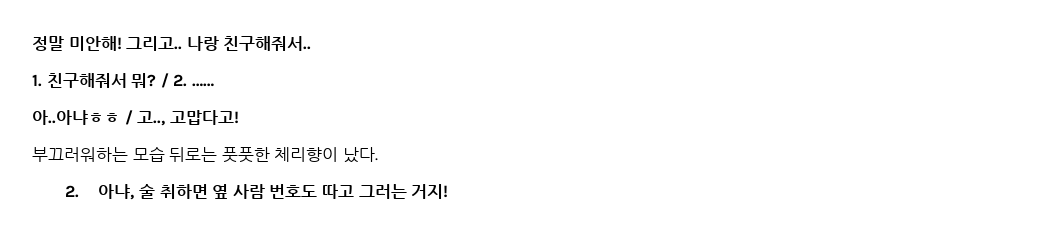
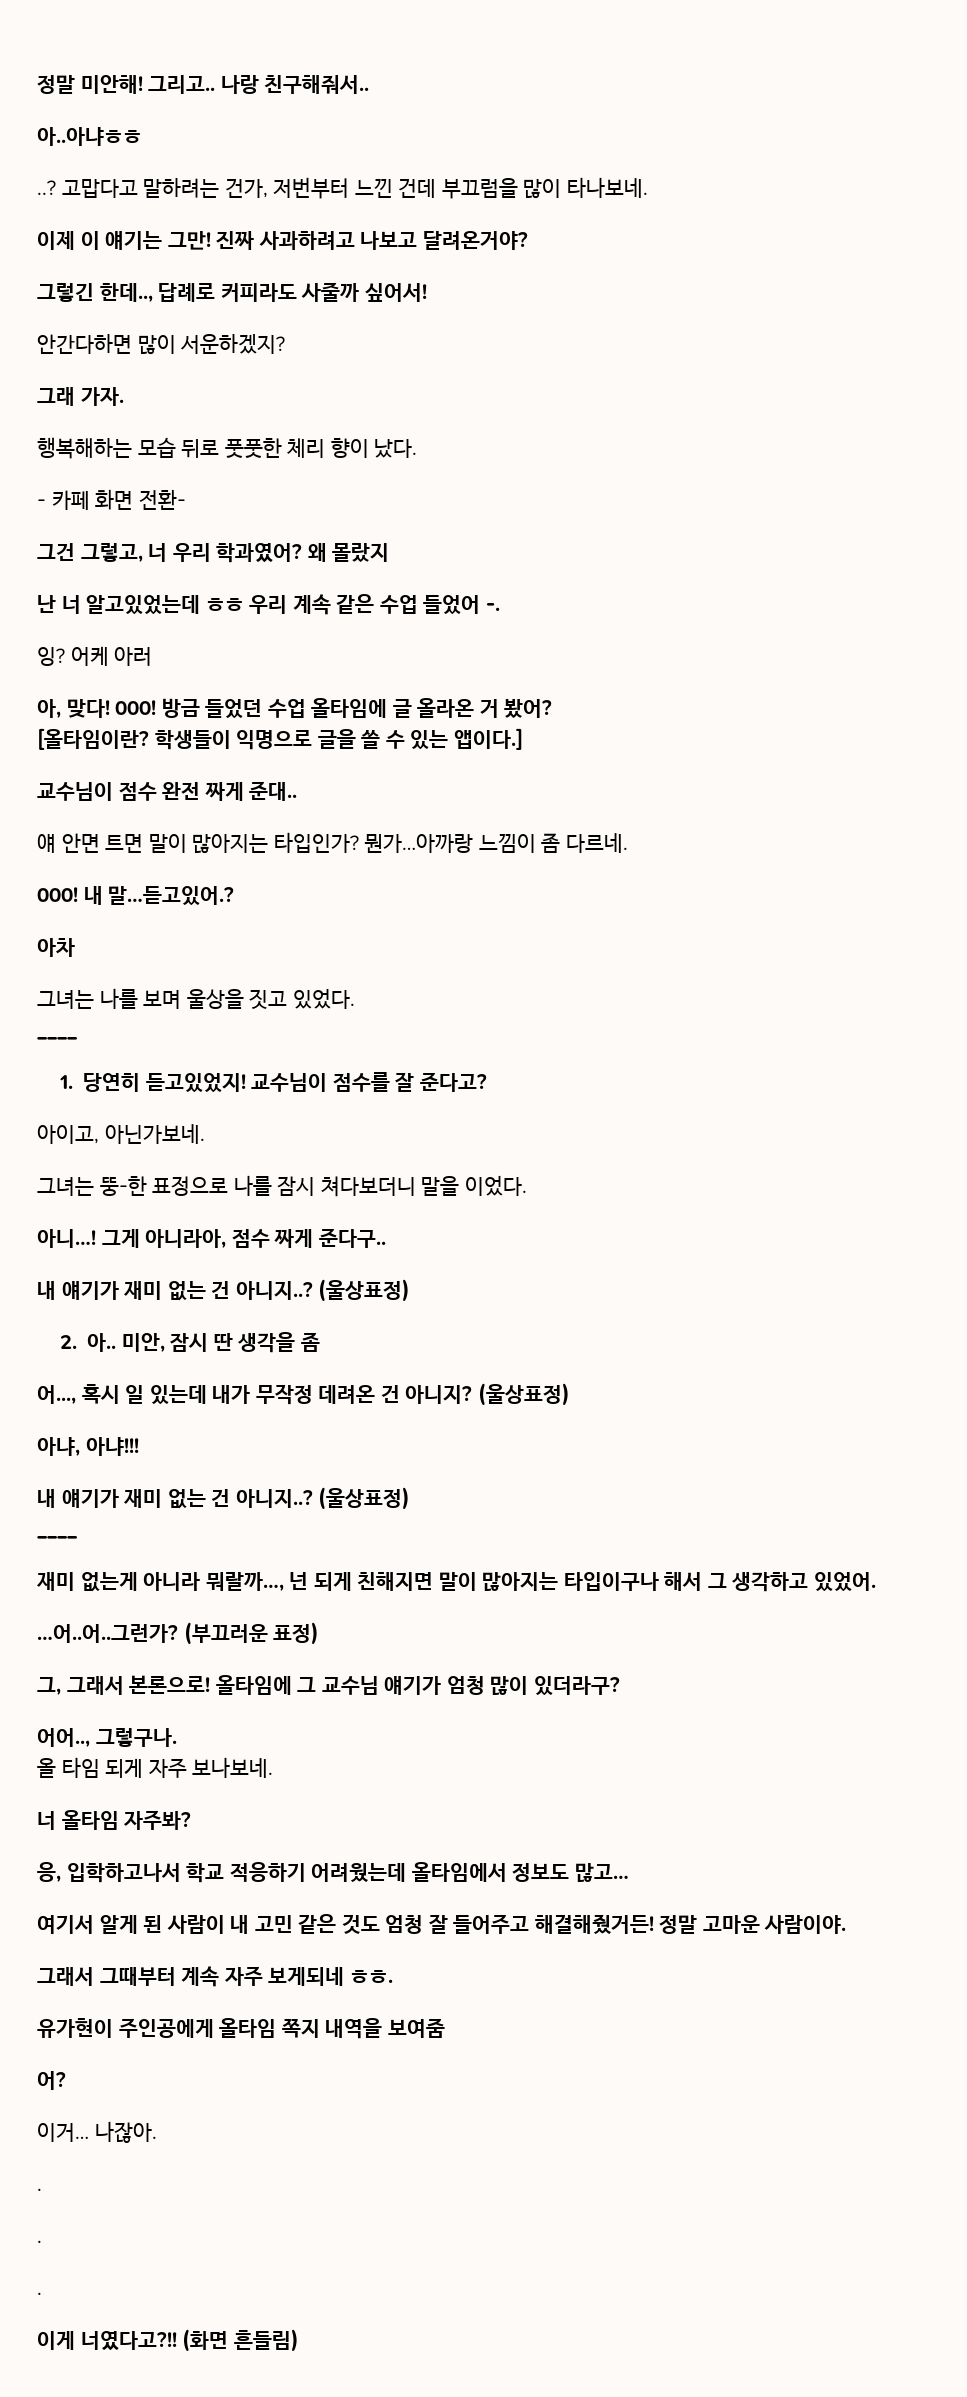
- 1. 친구해줘서 뭐? / 2. ……
- 아..아냐ㅎㅎ / 고.., 고맙다고!
- 부끄러워하는 모습 뒤로는 풋풋한 체리향이 났다.
- 2. 아냐, 술 취하면 옆 사람 번호도 따고 그러는 거지!
+ 아..아냐ㅎㅎ
+ ..? 고맙다고 말하려는 건가, 저번부터 느낀 건데 부끄럼을 많이 타나보네.
+ 이제 이 얘기는 그만! 진짜 사과하려고 나보고 달려온거야?
+ 그렇긴 한데.., 답례로 커피라도 사줄까 싶어서!
+ 안간다하면 많이 서운하겠지?
+ 그래 가자.
+ 행복해하는 모습 뒤로 풋풋한 체리 향이 났다.
+ - 카페 화면 전환-
+ 그건 그렇고, 너 우리 학과였어? 왜 몰랐지
+ 난 너 알고있었는데 ㅎㅎ 우리 계속 같은 수업 들었어 -.
+ 잉? 어케 아러
+ 아, 맞다! 000! 방금 들었던 수업 올타임에 글 올라온 거 봤어?
+ [올타임이란? 학생들이 익명으로 글을 쓸 수 있는 앱이다.]
+ 교수님이 점수 완전 짜게 준대..
+ 얘 안면 트면 말이 많아지는 타입인가? 뭔가…아까랑 느낌이 좀 다르네.
+ 000! 내 말…듣고있어.?
+ 아차
+ 그녀는 나를 보며 울상을 짓고 있었다.
+ ____
+ 1. 당연히 듣고있었지! 교수님이 점수를 잘 준다고?
+ 아이고, 아닌가보네.
+ 그녀는 뚱-한 표정으로 나를 잠시 쳐다보더니 말을 이었다.
+ 아니…! 그게 아니라아, 점수 짜게 준다구..
+ 내 얘기가 재미 없는 건 아니지..? (울상표정)
+ 2. 아.. 미안, 잠시 딴 생각을 좀
+ 어..., 혹시 일 있는데 내가 무작정 데려온 건 아니지? (울상표정)
+ 아냐, 아냐!!!
+ 내 얘기가 재미 없는 건 아니지..? (울상표정)
+ ____
+ 재미 없는게 아니라 뭐랄까…, 넌 되게 친해지면 말이 많아지는 타입이구나 해서 그 생각하고 있었어.
+ …어..어..그런가? (부끄러운 표정)
+ 그, 그래서 본론으로! 올타임에 그 교수님 얘기가 엄청 많이 있더라구?
+ 어어.., 그렇구나.
+ 올 타임 되게 자주 보나보네.
+ 너 올타임 자주봐?
+ 응, 입학하고나서 학교 적응하기 어려웠는데 올타임에서 정보도 많고…
+ 여기서 알게 된 사람이 내 고민 같은 것도 엄청 잘 들어주고 해결해줬거든! 정말 고마운 사람이야.
+ 그래서 그때부터 계속 자주 보게되네 ㅎㅎ.
+ 유가현이 주인공에게 올타임 쪽지 내역을 보여줌
+ 어?
+ 이거… 나잖아.
+ .
+ .
+ .
+ 이게 너였다고?!! (화면 흔들림)

